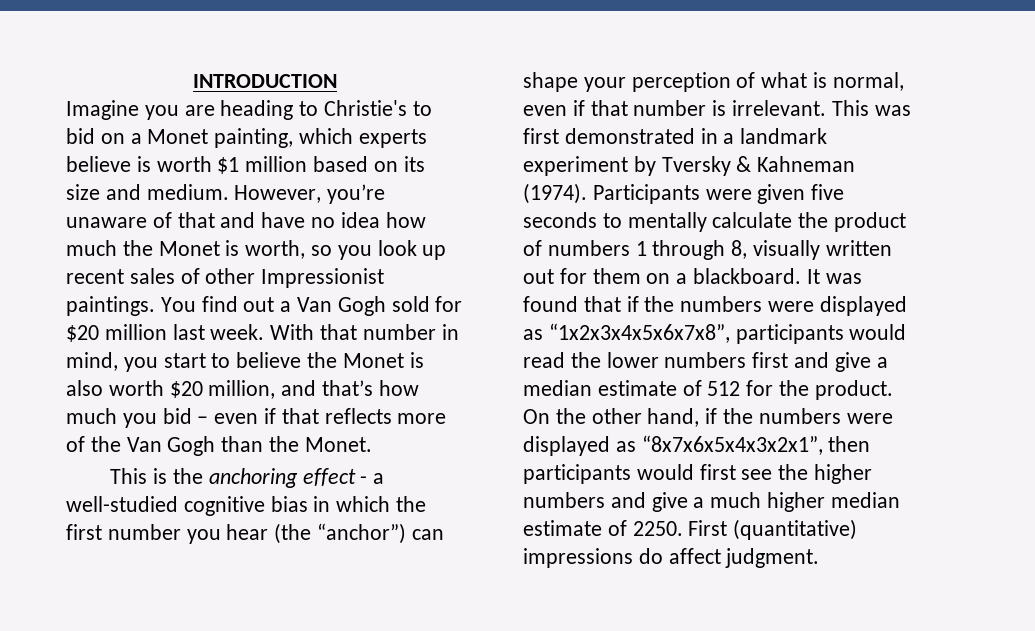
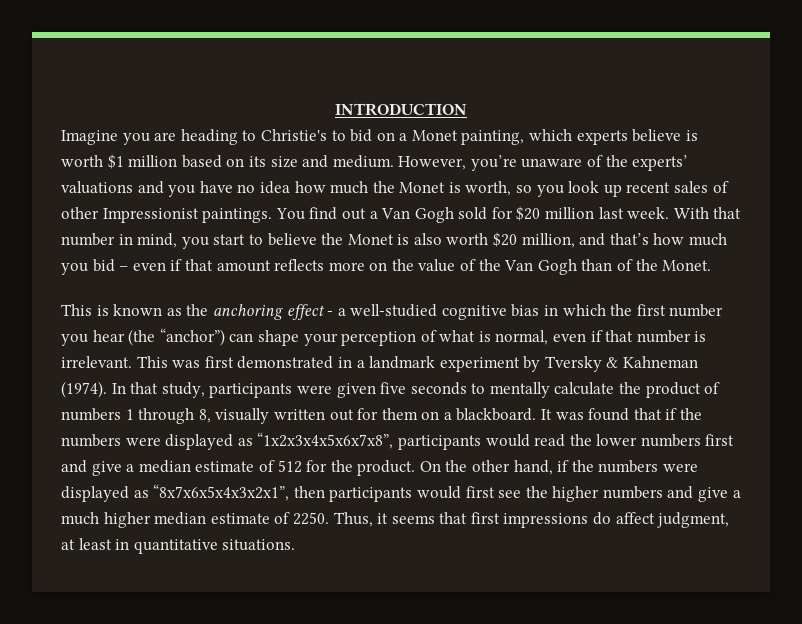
- However, you’re unaware of that and have no idea how much the Monet is worth, so you look up recent sales of other Impressionist paintings.
+ However, you’re unaware of the experts’ valuations and you have no idea how much the Monet is worth, so you look up recent sales of other Impressionist paintings.
- With that number in mind, you start to believe the Monet is also worth $20 million, and that’s how much you bid – even if that reflects more of the Van Gogh than the Monet.
+ With that number in mind, you start to believe the Monet is also worth $20 million, and that’s how much you bid – even if that amount reflects more on the value of the Van Gogh than of the Monet.
- This is the anchoring effect - a well-studied cognitive bias in which the first number you hear (the “anchor”) can shape your perception of what is normal, even if that number is irrelevant.
+ This is known as the anchoring effect - a well-studied cognitive bias in which the first number you hear (the “anchor”) can shape your perception of what is normal, even if that number is irrelevant.
- Participants were given five seconds to mentally calculate the product of numbers 1 through 8, visually written out for them on a blackboard.
+ In that study, participants were given five seconds to mentally calculate the product of numbers 1 through 8, visually written out for them on a blackboard.
- First (quantitative) impressions do affect judgment.
+ Thus, it seems that first impressions do affect judgment, at least in quantitative situations.

